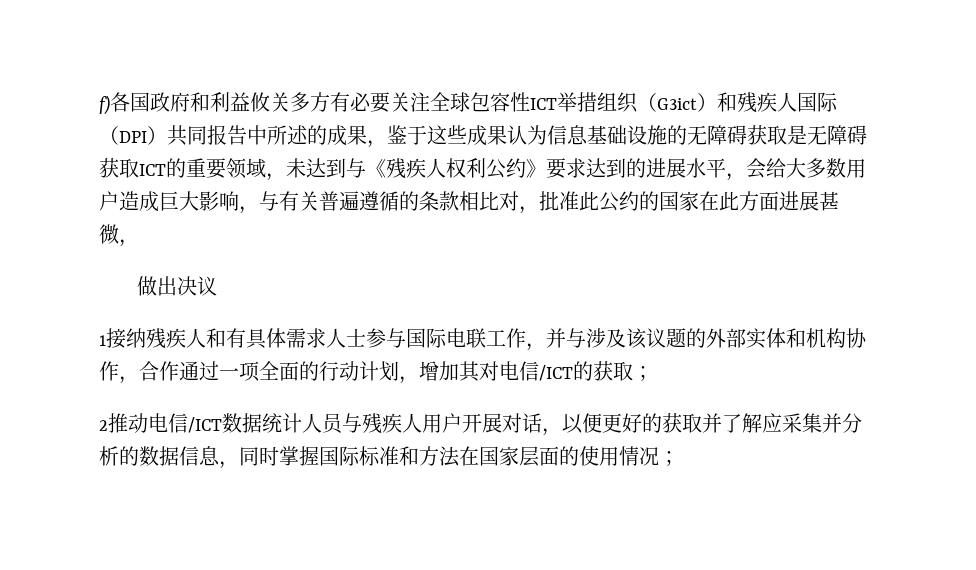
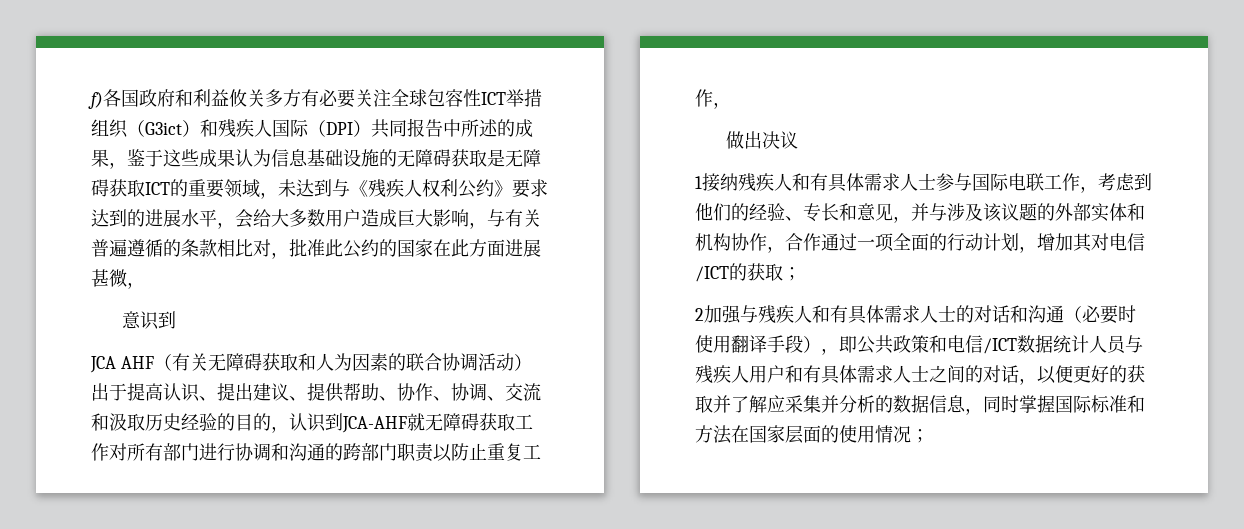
+ 意识到
+ JCA AHF（有关无障碍获取和人为因素的联合协调活动）出于提高认识、提出建议、提供帮助、协作、协调、交流和汲取历史经验的目的，认识到JCA-AHF就无障碍获取工作对所有部门进行协调和沟通的跨部门职责以防止重复工作，
- 1接纳残疾人和有具体需求人士参与国际电联工作，并与涉及该议题的外部实体和机构协作，合作通过一项全面的行动计划，增加其对电信/ICT的获取；
+ 1接纳残疾人和有具体需求人士参与国际电联工作，考虑到他们的经验、专长和意见，并与涉及该议题的外部实体和机构协作，合作通过一项全面的行动计划，增加其对电信/ICT的获取；
- 2推动电信/ICT数据统计人员与残疾人用户开展对话，以便更好的获取并了解应采集并分析的数据信息，同时掌握国际标准和方法在国家层面的使用情况；
+ 2加强与残疾人和有具体需求人士的对话和沟通（必要时使用翻译手段），即公共政策和电信/ICT数据统计人员与残疾人用户和有具体需求人士之间的对话，以便更好的获取并了解应采集并分析的数据信息，同时掌握国际标准和方法在国家层面的使用情况；

